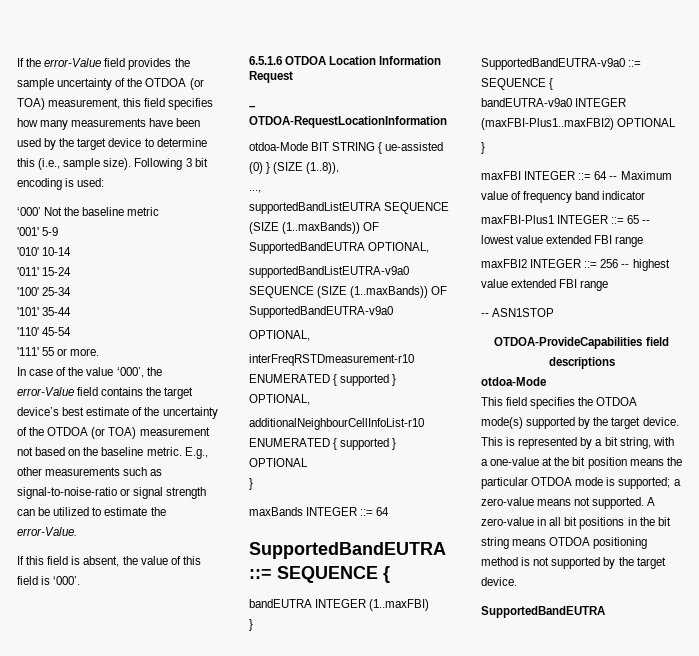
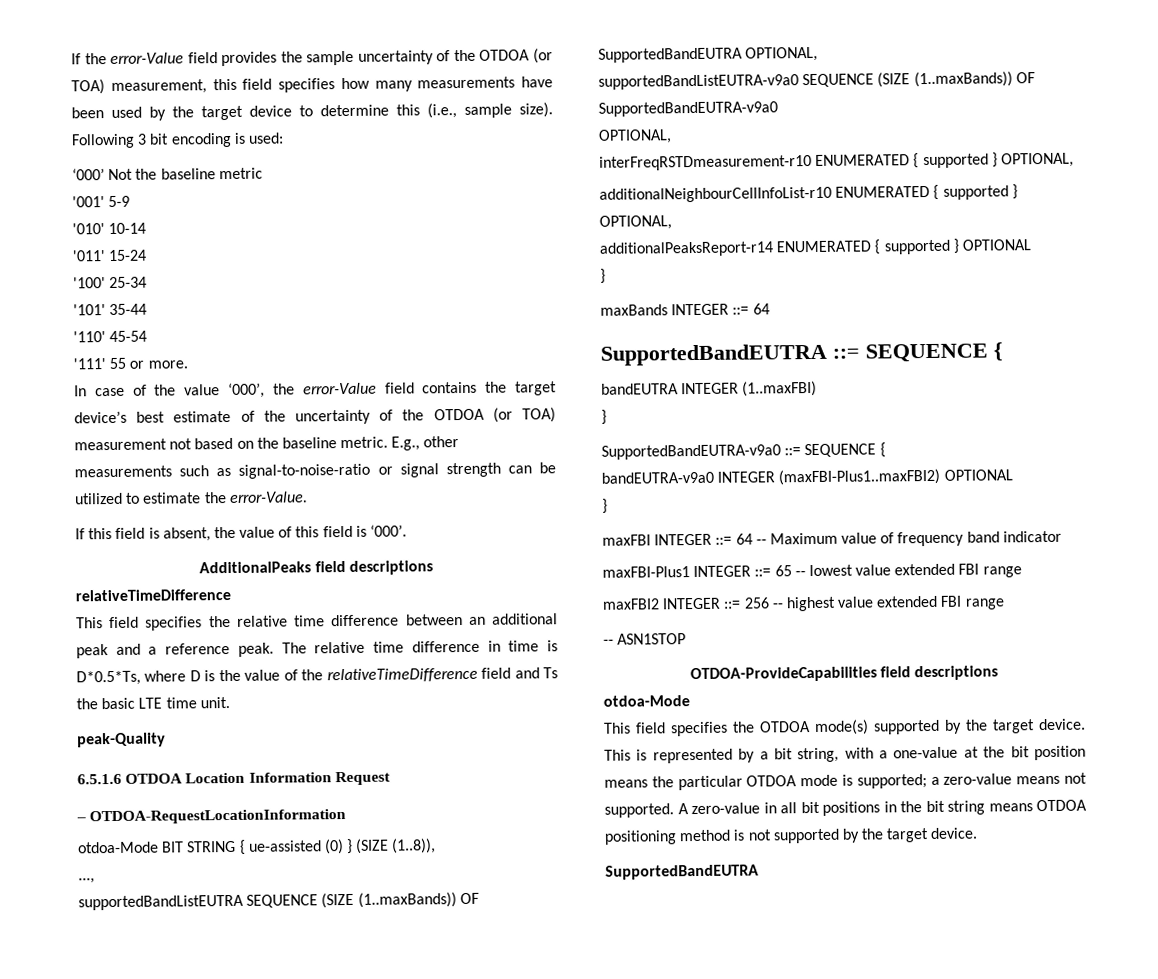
+ AdditionalPeaks field descriptions
+ relativeTimeDifference
+ This field specifies the relative time difference between an additional peak and a reference peak. The relative time difference in time is D*0.5*Ts, where D is the value of the relativeTimeDifference field and Ts the basic LTE time unit.
+ peak-Quality
- additionalNeighbourCellInfoList-r10 ENUMERATED { supported } OPTIONAL
+ additionalNeighbourCellInfoList-r10 ENUMERATED { supported } OPTIONAL,
+ additionalPeaksReport-r14 ENUMERATED { supported } OPTIONAL

